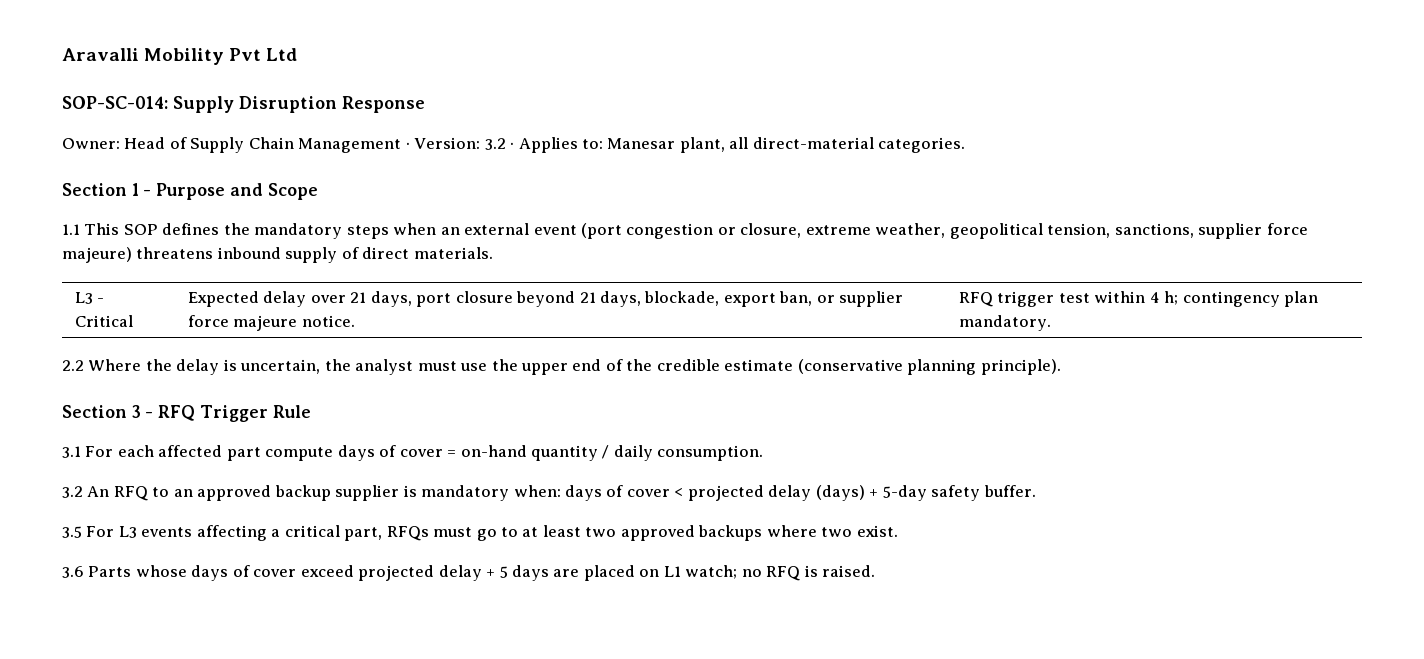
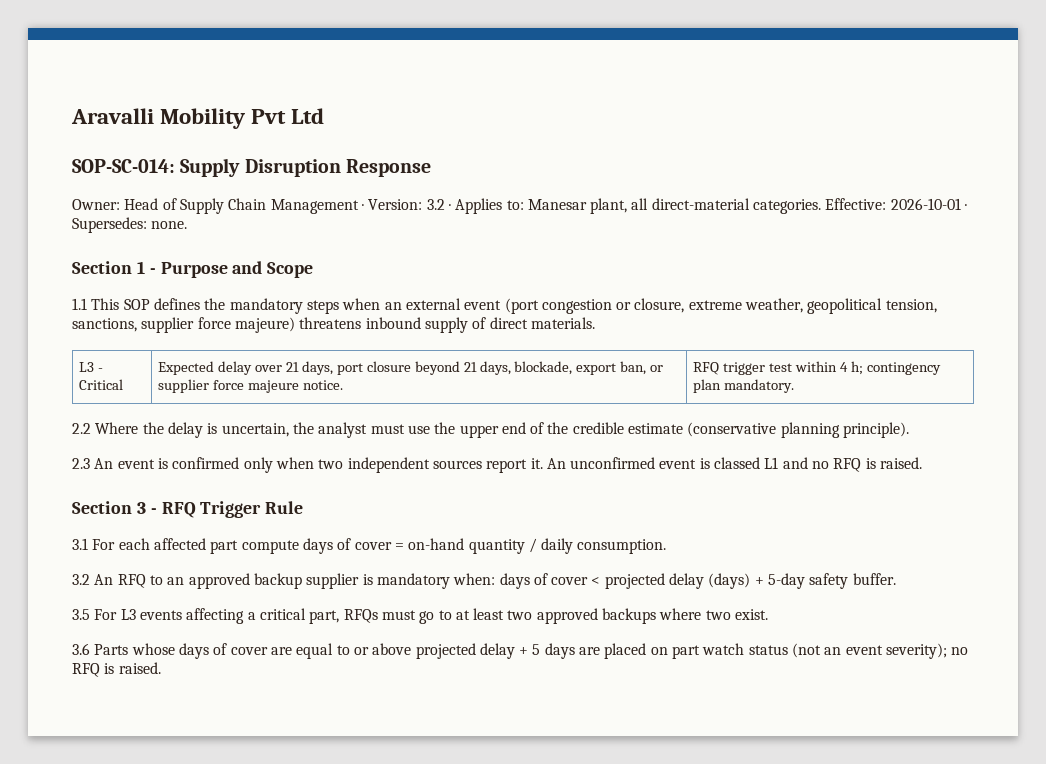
+ Effective: 2026-10-01 · Supersedes: none.
+ 2.3 An event is confirmed only when two independent sources report it. An unconfirmed event is classed L1 and no RFQ is raised.
- 3.6 Parts whose days of cover exceed projected delay + 5 days are placed on L1 watch; no RFQ is raised.
+ 3.6 Parts whose days of cover are equal to or above projected delay + 5 days are placed on part watch status (not an event severity); no RFQ is raised.

